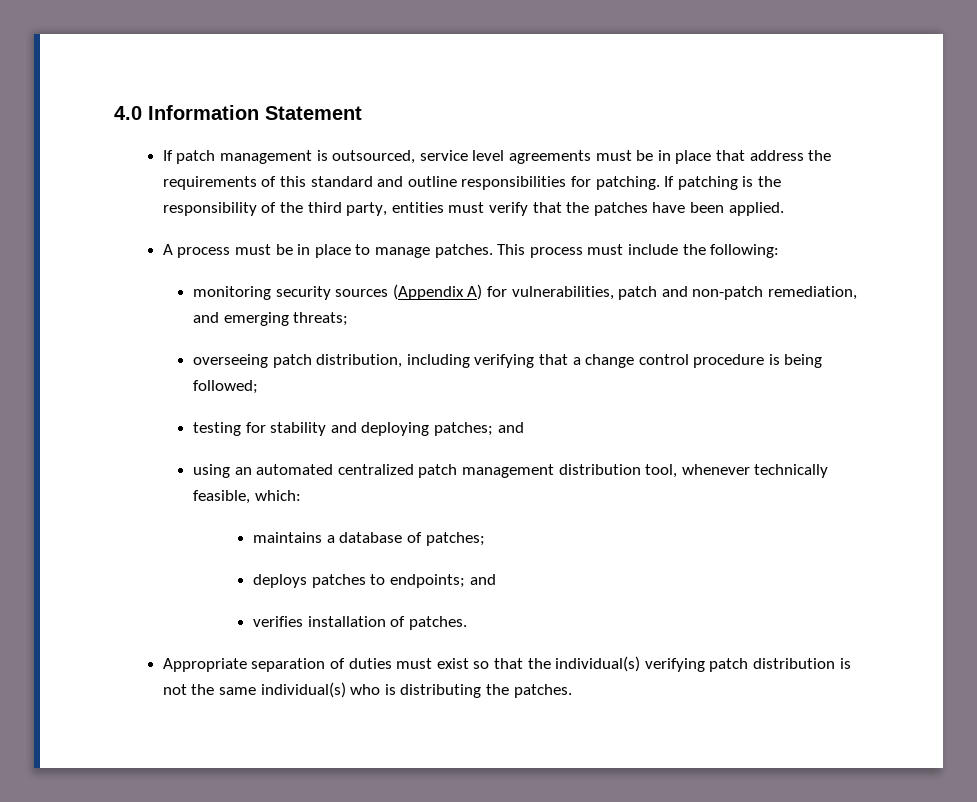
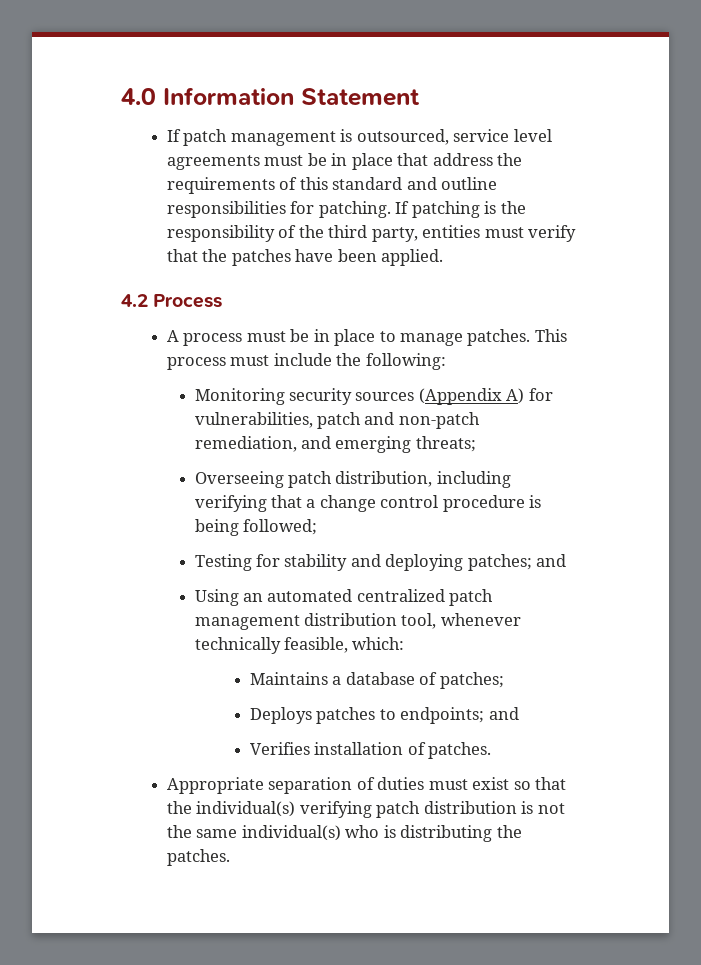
+ 4.2 Process
- monitoring security sources (Appendix A) for vulnerabilities, patch and non-patch remediation, and emerging threats;
+ Monitoring security sources (Appendix A) for vulnerabilities, patch and non-patch remediation, and emerging threats;
- overseeing patch distribution, including verifying that a change control procedure is being followed;
+ Overseeing patch distribution, including verifying that a change control procedure is being followed;
- testing for stability and deploying patches; and
+ Testing for stability and deploying patches; and
- using an automated centralized patch management distribution tool, whenever technically feasible, which:
+ Using an automated centralized patch management distribution tool, whenever technically feasible, which:
- maintains a database of patches;
+ Maintains a database of patches;
- deploys patches to endpoints; and
+ Deploys patches to endpoints; and
- verifies installation of patches.
+ Verifies installation of patches.

